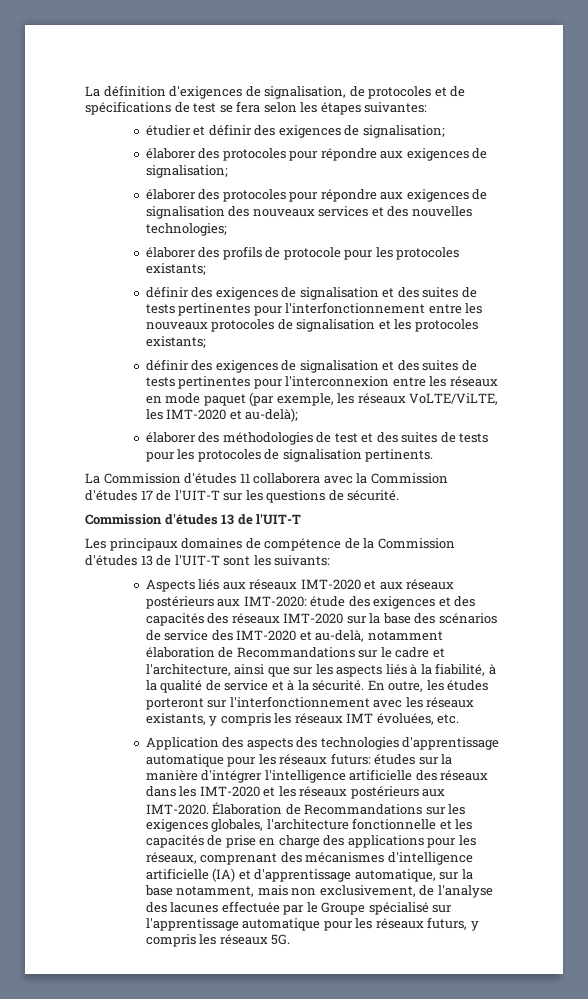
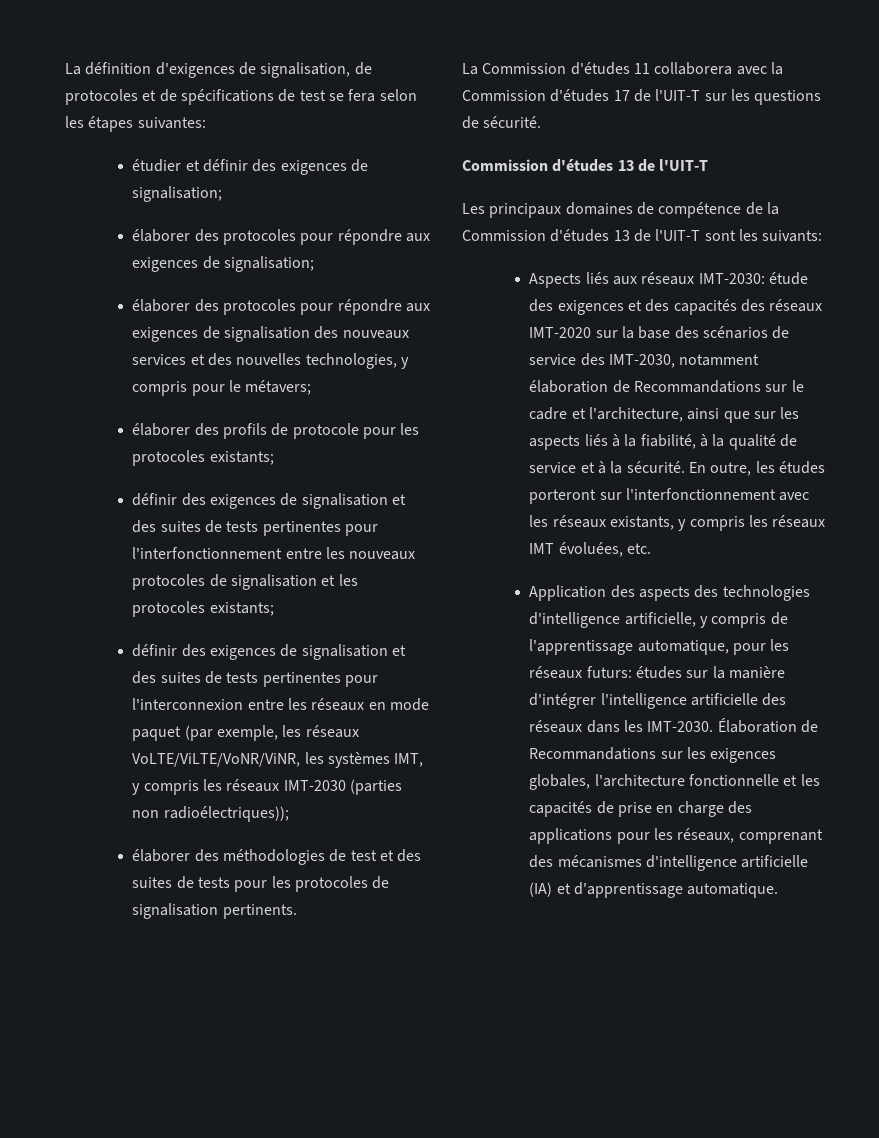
- élaborer des protocoles pour répondre aux exigences de signalisation des nouveaux services et des nouvelles technologies;
+ élaborer des protocoles pour répondre aux exigences de signalisation des nouveaux services et des nouvelles technologies, y compris pour le métavers;
- définir des exigences de signalisation et des suites de tests pertinentes pour l'interconnexion entre les réseaux en mode paquet (par exemple, les réseaux VoLTE/ViLTE, les IMT-2020 et au-delà);
+ définir des exigences de signalisation et des suites de tests pertinentes pour l'interconnexion entre les réseaux en mode paquet (par exemple, les réseaux VoLTE/ViLTE/VoNR/ViNR, les systèmes IMT, y compris les réseaux IMT-2030 (parties non radioélectriques));
- Aspects liés aux réseaux IMT-2020 et aux réseaux postérieurs aux IMT-2020: étude des exigences et des capacités des réseaux IMT-2020 sur la base des scénarios de service des IMT-2020 et au-delà, notamment élaboration de Recommandations sur le cadre et l'architecture, ainsi que sur les aspects liés à la fiabilité, à la qualité de service et à la sécurité.
+ Aspects liés aux réseaux IMT-2030: étude des exigences et des capacités des réseaux IMT-2020 sur la base des scénarios de service des IMT-2030, notamment élaboration de Recommandations sur le cadre et l'architecture, ainsi que sur les aspects liés à la fiabilité, à la qualité de service et à la sécurité.
- Application des aspects des technologies d'apprentissage automatique pour les réseaux futurs: études sur la manière d'intégrer l'intelligence artificielle des réseaux dans les IMT-2020 et les réseaux postérieurs aux IMT-2020.
+ Application des aspects des technologies d'intelligence artificielle, y compris de l'apprentissage automatique, pour les réseaux futurs: études sur la manière d'intégrer l'intelligence artificielle des réseaux dans les IMT-2030.
- Élaboration de Recommandations sur les exigences globales, l'architecture fonctionnelle et les capacités de prise en charge des applications pour les réseaux, comprenant des mécanismes d'intelligence artificielle (IA) et d'apprentissage automatique, sur la base notamment, mais non exclusivement, de l'analyse des lacunes effectuée par le Groupe spécialisé sur l'apprentissage automatique pour les réseaux futurs, y compris les réseaux 5G.
+ Élaboration de Recommandations sur les exigences globales, l'architecture fonctionnelle et les capacités de prise en charge des applications pour les réseaux, comprenant des mécanismes d'intelligence artificielle (IA) et d'apprentissage automatique.

